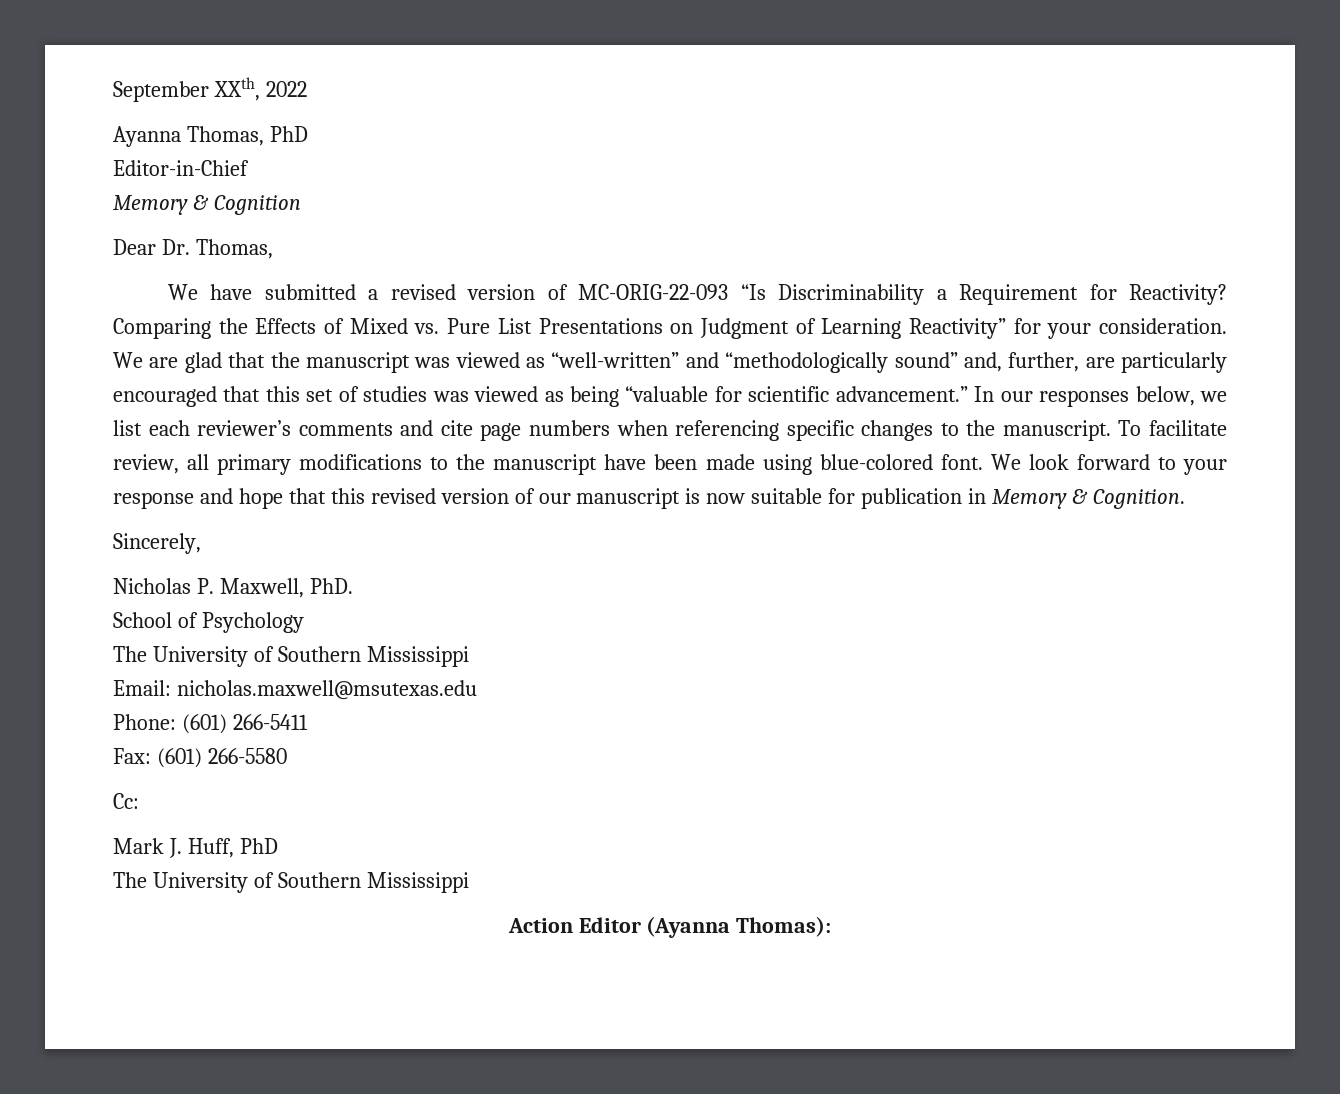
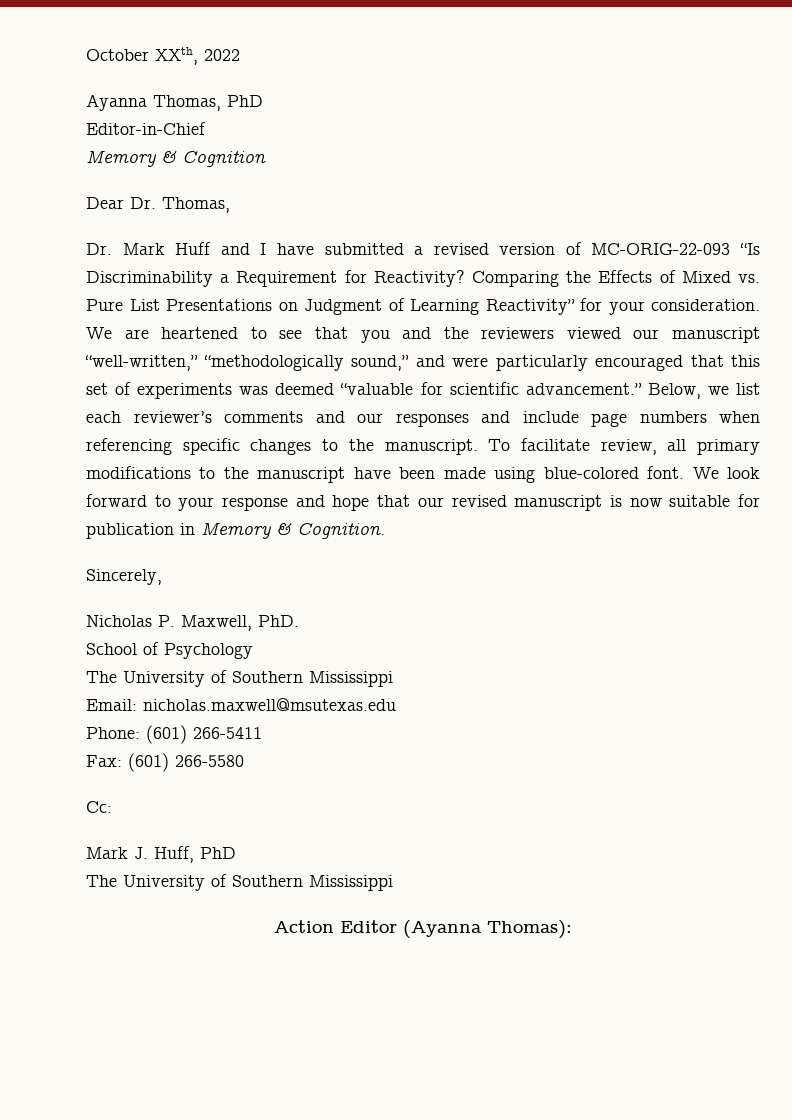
- September XXth, 2022
+ October XXth, 2022
- We have submitted a revised version of MC-ORIG-22-093 “Is Discriminability a Requirement for Reactivity?
+ Dr. Mark Huff and I have submitted a revised version of MC-ORIG-22-093 “Is Discriminability a Requirement for Reactivity?
- We are glad that the manuscript was viewed as “well-written” and “methodologically sound” and, further, are particularly encouraged that this set of studies was viewed as being “valuable for scientific advancement.” In our responses below, we list each reviewer’s comments and cite page numbers when referencing specific changes to the manuscript.
+ We are heartened to see that you and the reviewers viewed our manuscript “well-written,” “methodologically sound,” and were particularly encouraged that this set of experiments was deemed “valuable for scientific advancement.” Below, we list each reviewer’s comments and our responses and include page numbers when referencing specific changes to the manuscript.
- We look forward to your response and hope that this revised version of our manuscript is now suitable for publication in Memory & Cognition.
+ We look forward to your response and hope that our revised manuscript is now suitable for publication in Memory & Cognition.

